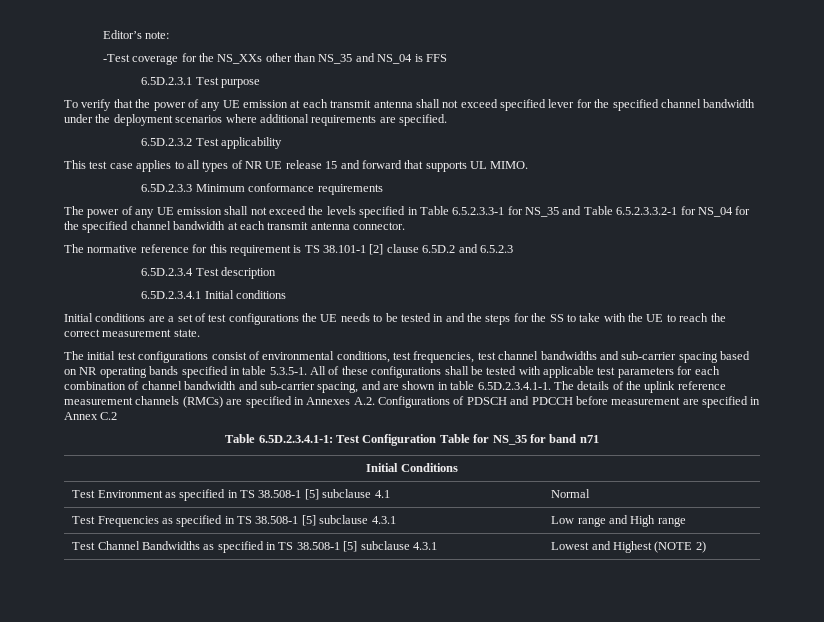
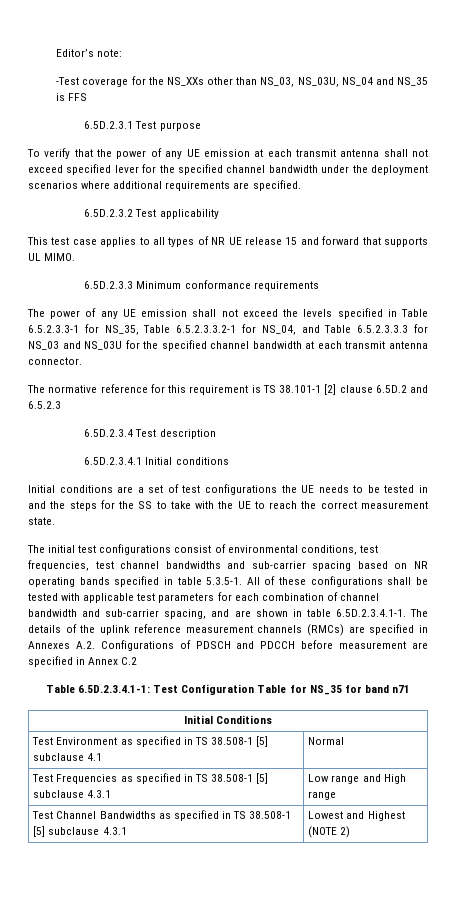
- -Test coverage for the NS_XXs other than NS_35 and NS_04 is FFS
+ -Test coverage for the NS_XXs other than NS_03, NS_03U, NS_04 and NS_35 is FFS
- The power of any UE emission shall not exceed the levels specified in Table 6.5.2.3.3-1 for NS_35 and Table 6.5.2.3.3.2-1 for NS_04 for the specified channel bandwidth at each transmit antenna connector.
+ The power of any UE emission shall not exceed the levels specified in Table 6.5.2.3.3-1 for NS_35, Table 6.5.2.3.3.2-1 for NS_04, and Table 6.5.2.3.3.3 for NS_03 and NS_03U for the specified channel bandwidth at each transmit antenna connector.

